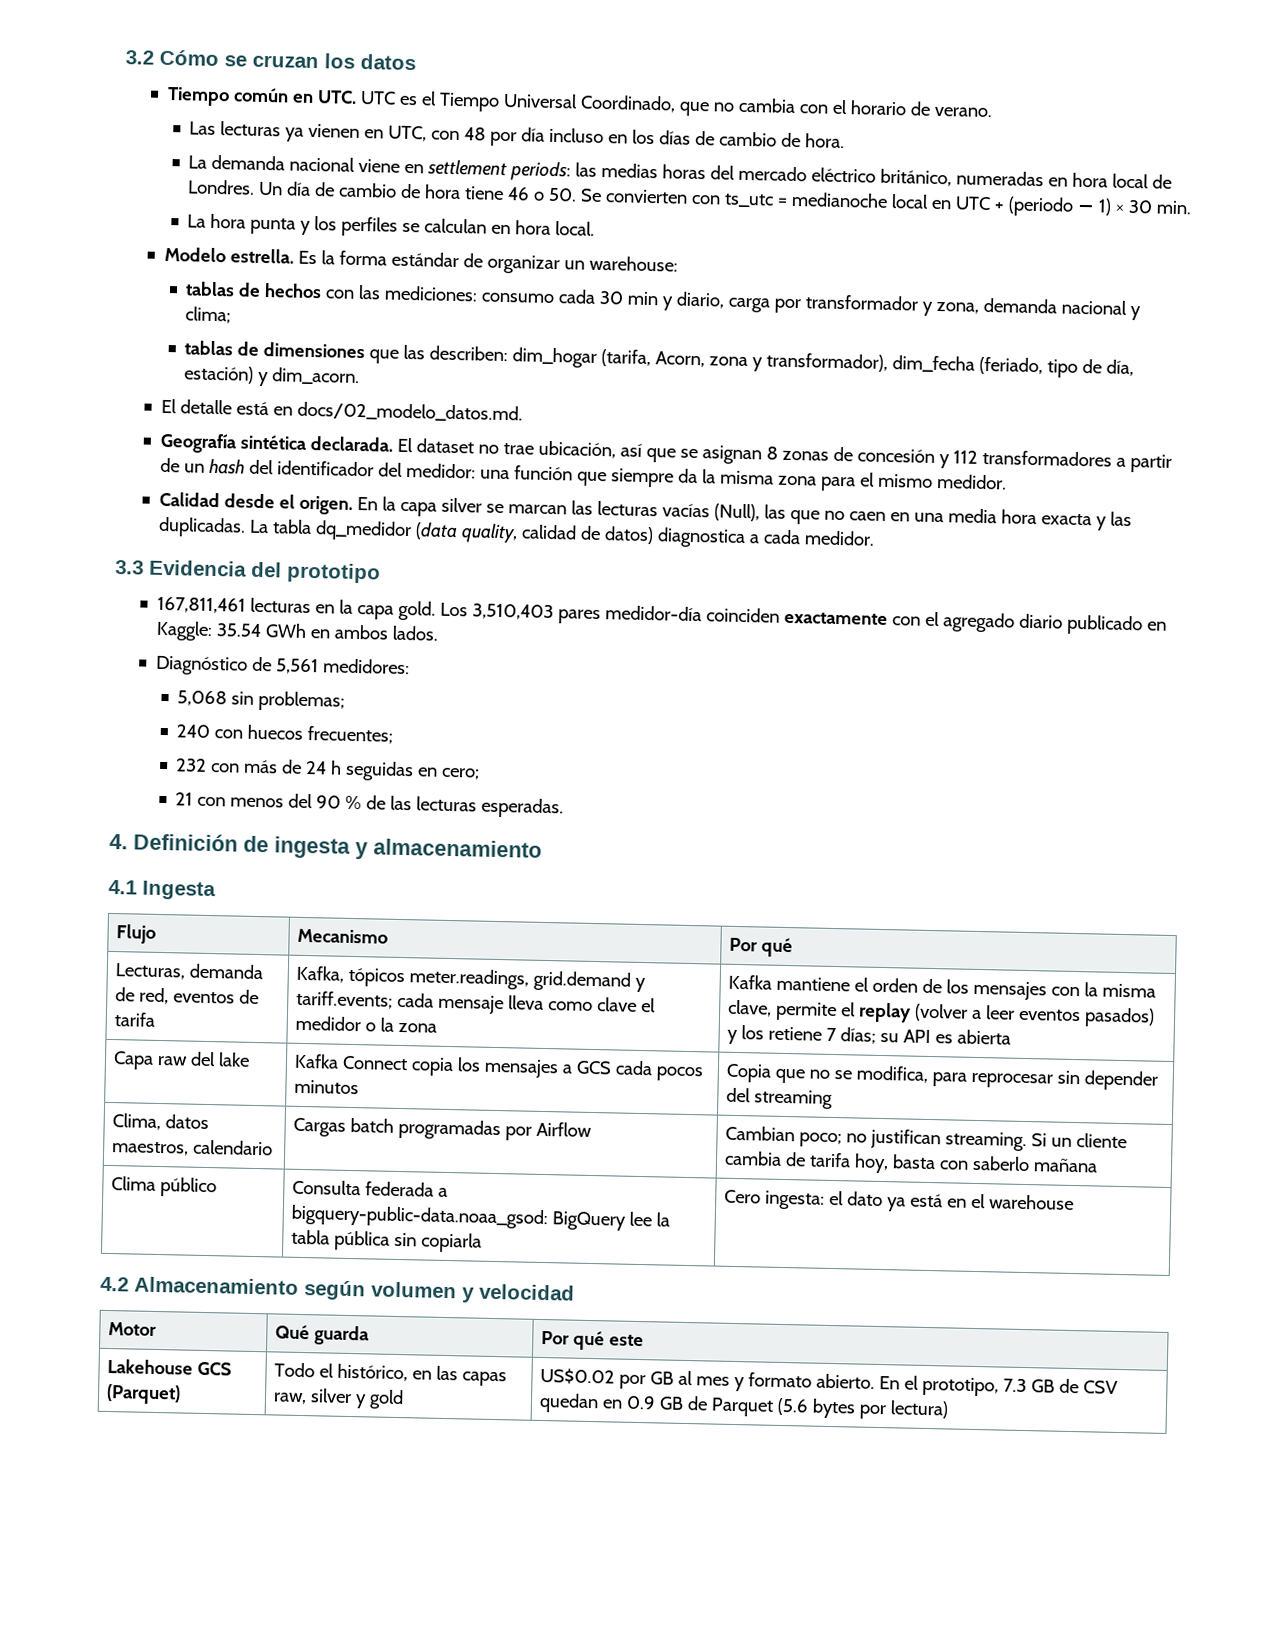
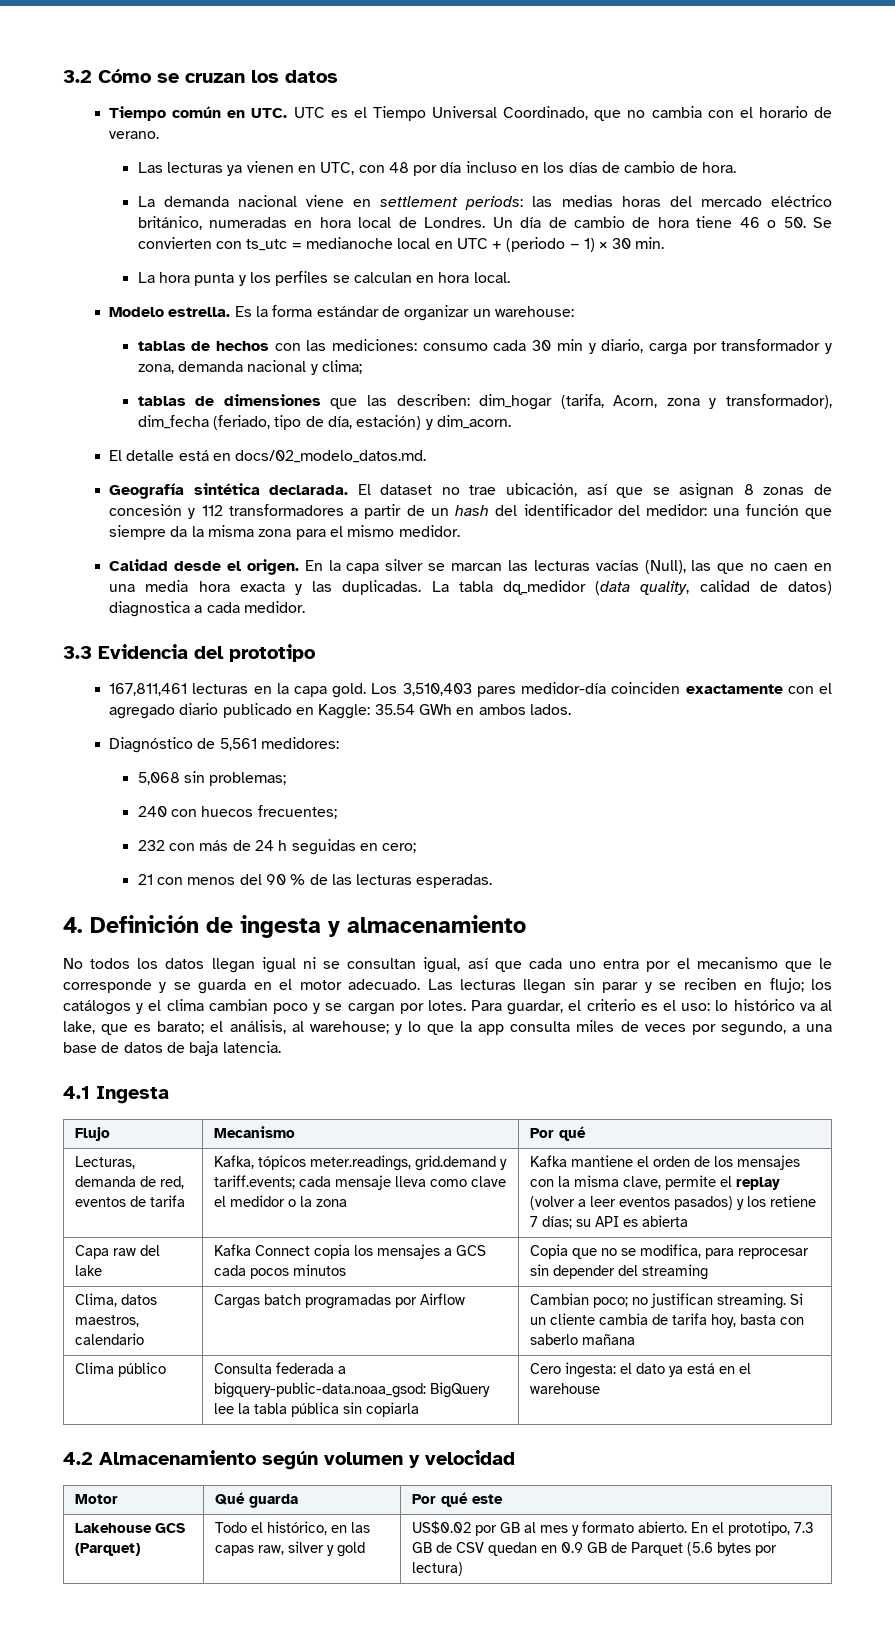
+ No todos los datos llegan igual ni se consultan igual, así que cada uno entra por el mecanismo que le corresponde y se guarda en el motor adecuado. Las lecturas llegan sin parar y se reciben en flujo; los catálogos y el clima cambian poco y se cargan por lotes. Para guardar, el criterio es el uso: lo histórico va al lake, que es barato; el análisis, al warehouse; y lo que la app consulta miles de veces por segundo, a una base de datos de baja latencia.

